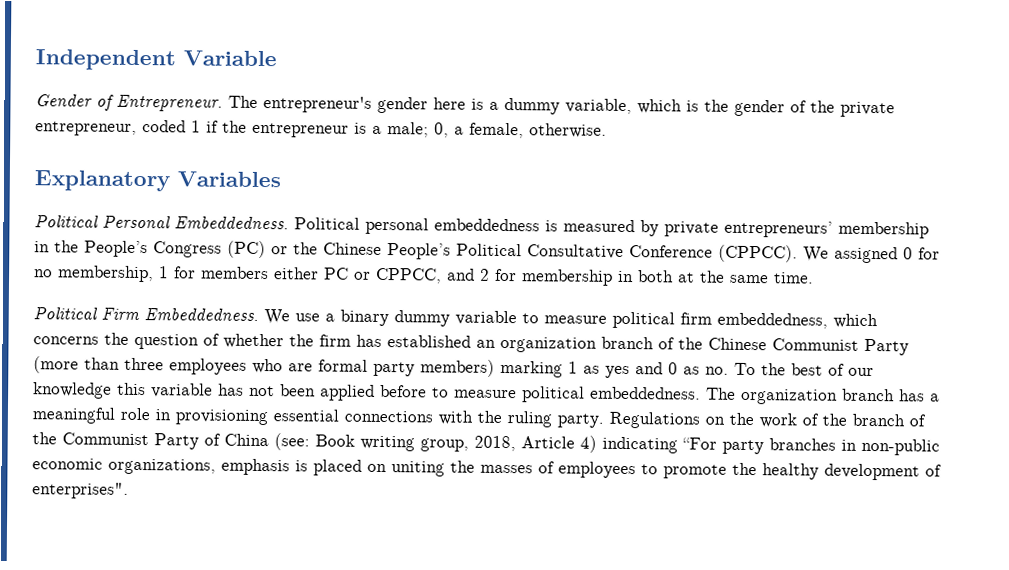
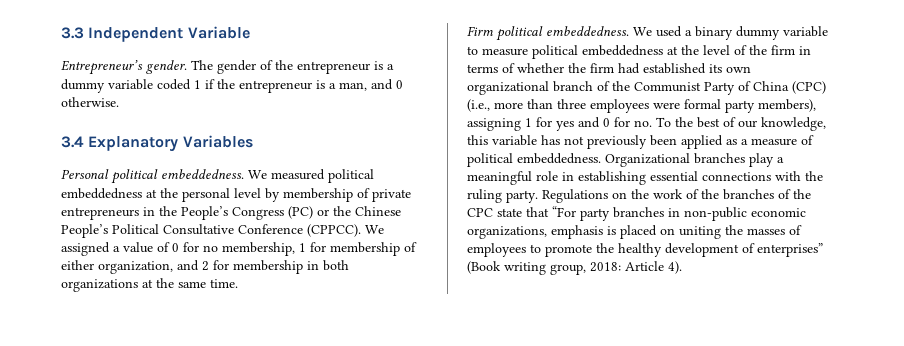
- Independent Variable
+ 3.3 Independent Variable
- Gender of Entrepreneur. The entrepreneur's gender here is a dummy variable, which is the gender of the private entrepreneur, coded 1 if the entrepreneur is a male; 0, a female, otherwise.
+ Entrepreneur’s gender. The gender of the entrepreneur is a dummy variable coded 1 if the entrepreneur is a man, and 0 otherwise.
- Explanatory Variables
+ 3.4 Explanatory Variables
- Political Personal Embeddedness. Political personal embeddedness is measured by private entrepreneurs’ membership in the People’s Congress (PC) or the Chinese People’s Political Consultative Conference (CPPCC).
+ Personal political embeddedness. We measured political embeddedness at the personal level by membership of private entrepreneurs in the People’s Congress (PC) or the Chinese People’s Political Consultative Conference (CPPCC).
- We assigned 0 for no membership, 1 for members either PC or CPPCC, and 2 for membership in both at the same time.
+ We assigned a value of 0 for no membership, 1 for membership of either organization, and 2 for membership in both organizations at the same time.
- Political Firm Embeddedness. We use a binary dummy variable to measure political firm embeddedness, which concerns the question of whether the firm has established an organization branch of the Chinese Communist Party (more than three employees who are formal party members) marking 1 as yes and 0 as no. To the best of our knowledge this variable has not been applied before to measure political embeddedness. The organization branch has a meaningful role in provisioning essential connections with the ruling party.
+ Firm political embeddedness. We used a binary dummy variable to measure political embeddedness at the level of the firm in terms of whether the firm had established its own organizational branch of the Communist Party of China (CPC) (i.e., more than three employees were formal party members), assigning 1 for yes and 0 for no. To the best of our knowledge, this variable has not previously been applied as a measure of political embeddedness. Organizational branches play a meaningful role in establishing essential connections with the ruling party.
- Regulations on the work of the branch of the Communist Party of China (see: Book writing group, 2018, Article 4) indicating “For party branches in non-public economic organizations, emphasis is placed on uniting the masses of employees to promote the healthy development of enterprises".
+ Regulations on the work of the branches of the CPC state that “For party branches in non-public economic organizations, emphasis is placed on uniting the masses of employees to promote the healthy development of enterprises” (Book writing group, 2018: Article 4).

